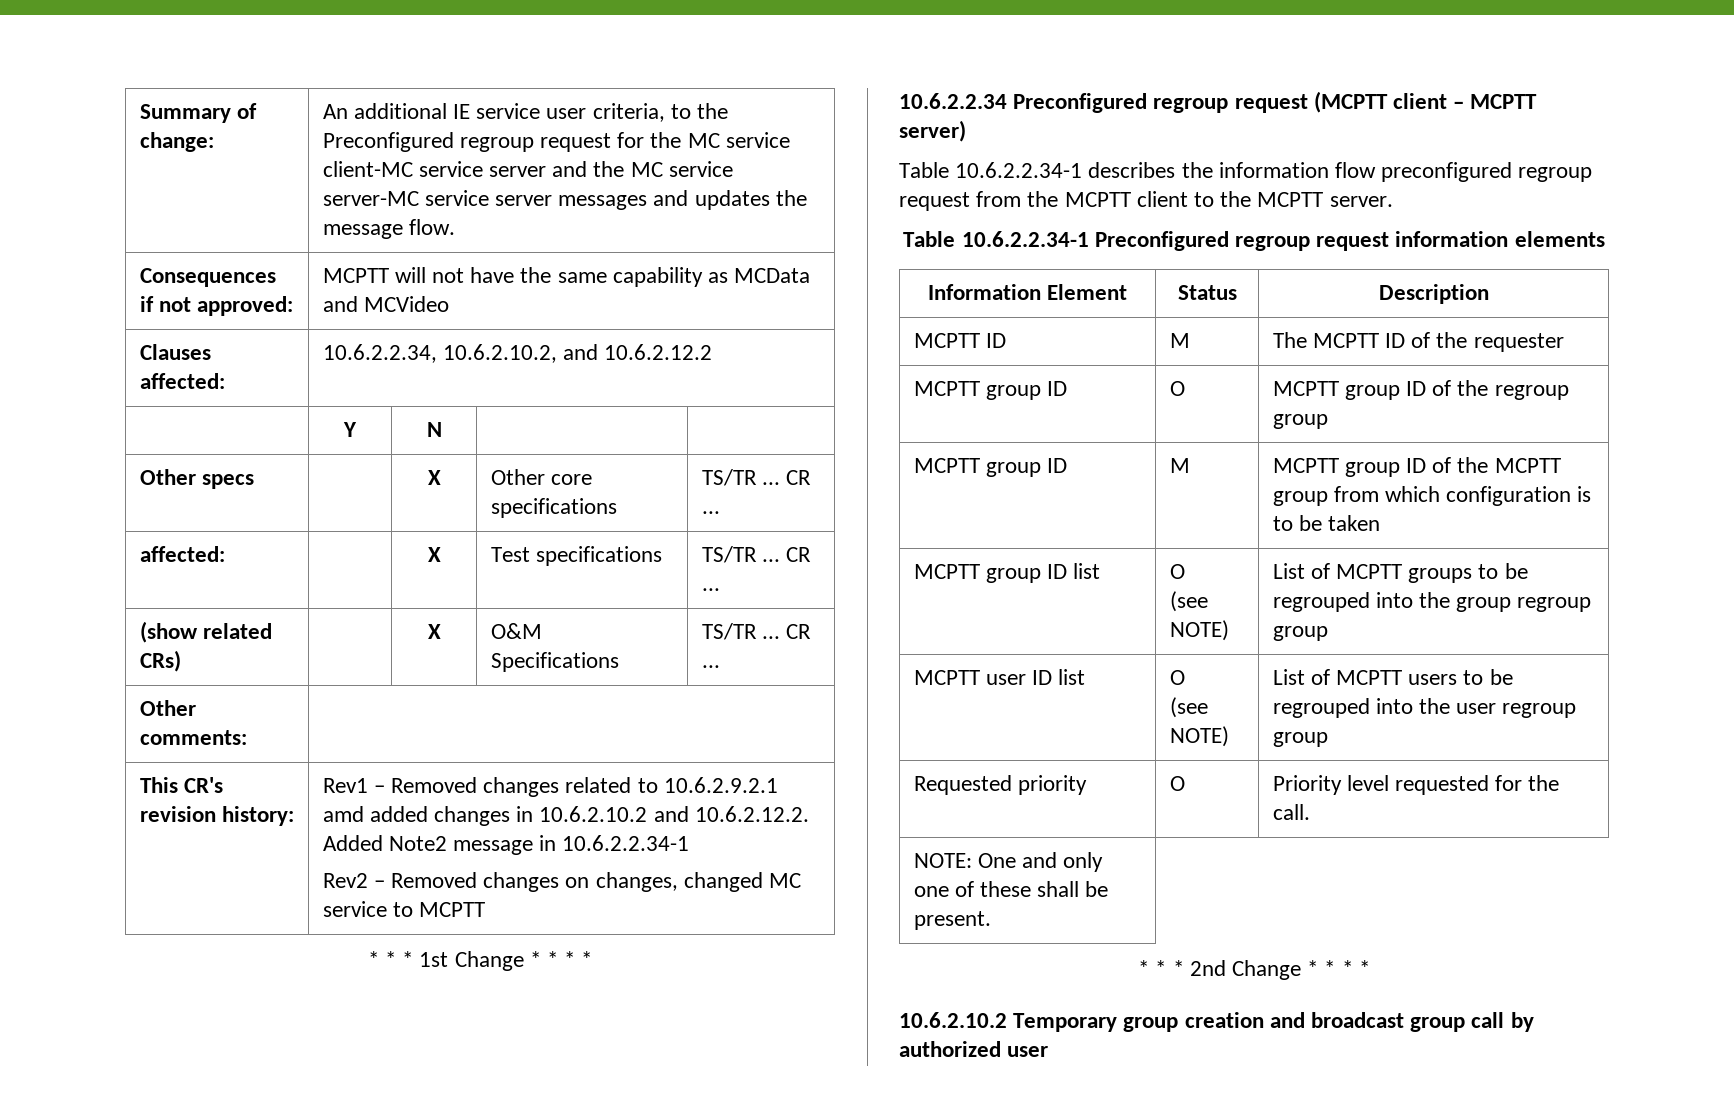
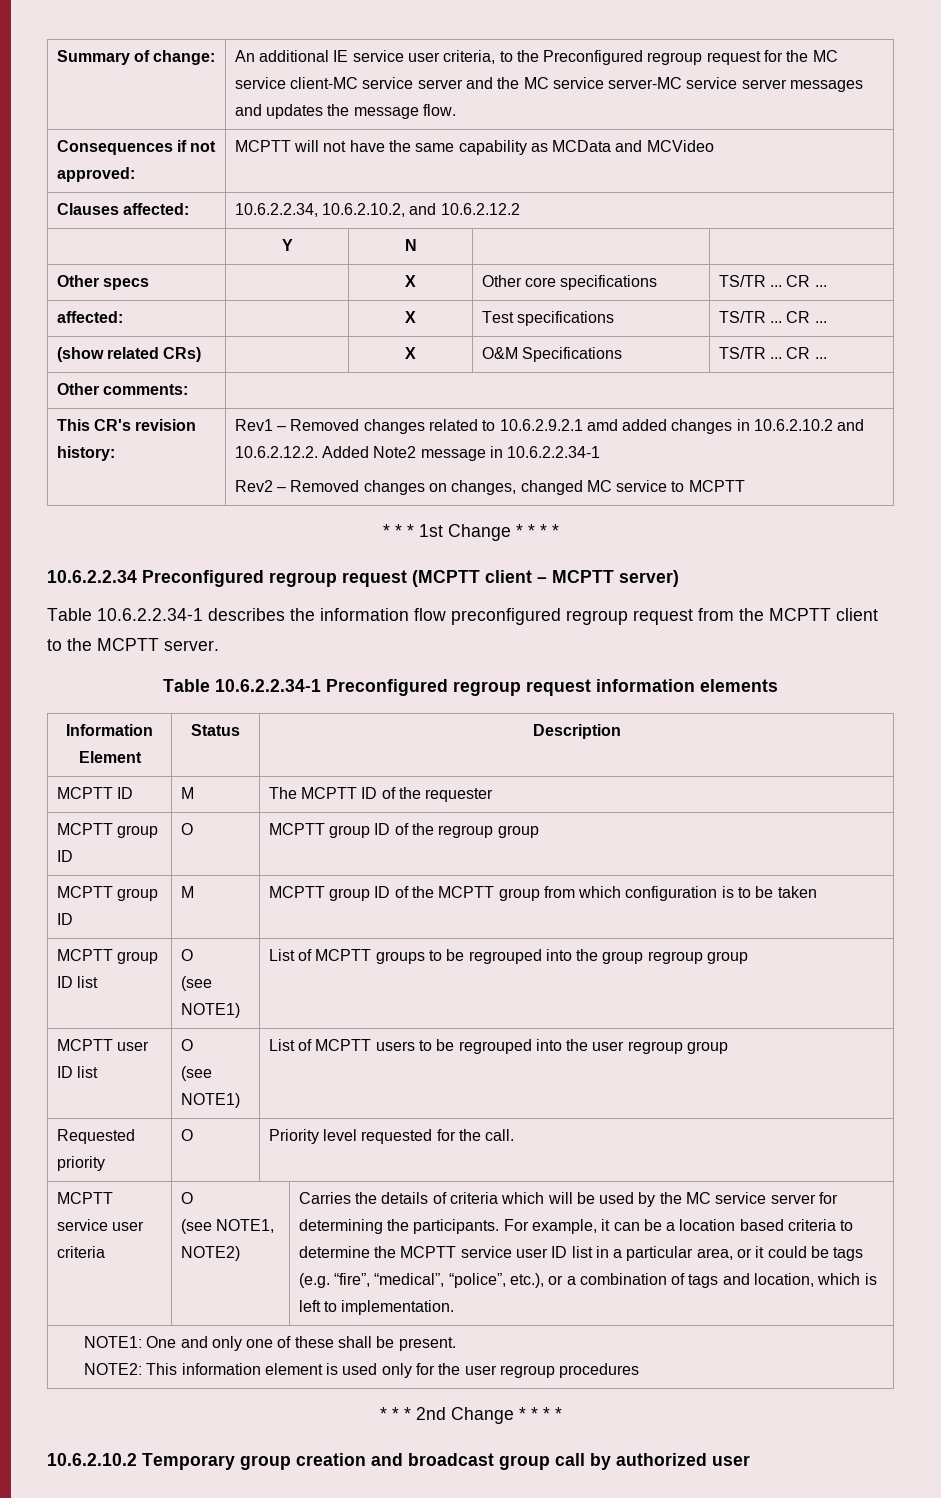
  MCPTT group ID list | O
- (see NOTE) | List of MCPTT groups to be regrouped into the group regroup group
+ (see NOTE1) | List of MCPTT groups to be regrouped into the group regroup group
  MCPTT user ID list | O
- (see NOTE) | List of MCPTT users to be regrouped into the user regroup group
+ (see NOTE1) | List of MCPTT users to be regrouped into the user regroup group
- NOTE: One and only one of these shall be present.
+ MCPTT service user criteria | O
+ (see NOTE1, NOTE2) | Carries the details of criteria which will be used by the MC service server for determining the participants. For example, it can be a location based criteria to determine the MCPTT service user ID list in a particular area, or it could be tags (e.g. “fire”, “medical”, “police”, etc.), or a combination of tags and location, which is left to implementation.
+ NOTE1: One and only one of these shall be present.
+ NOTE2: This information element is used only for the user regroup procedures

